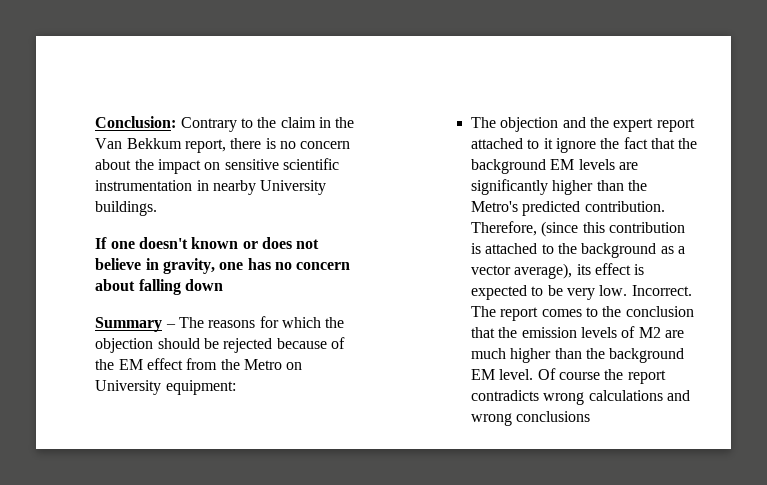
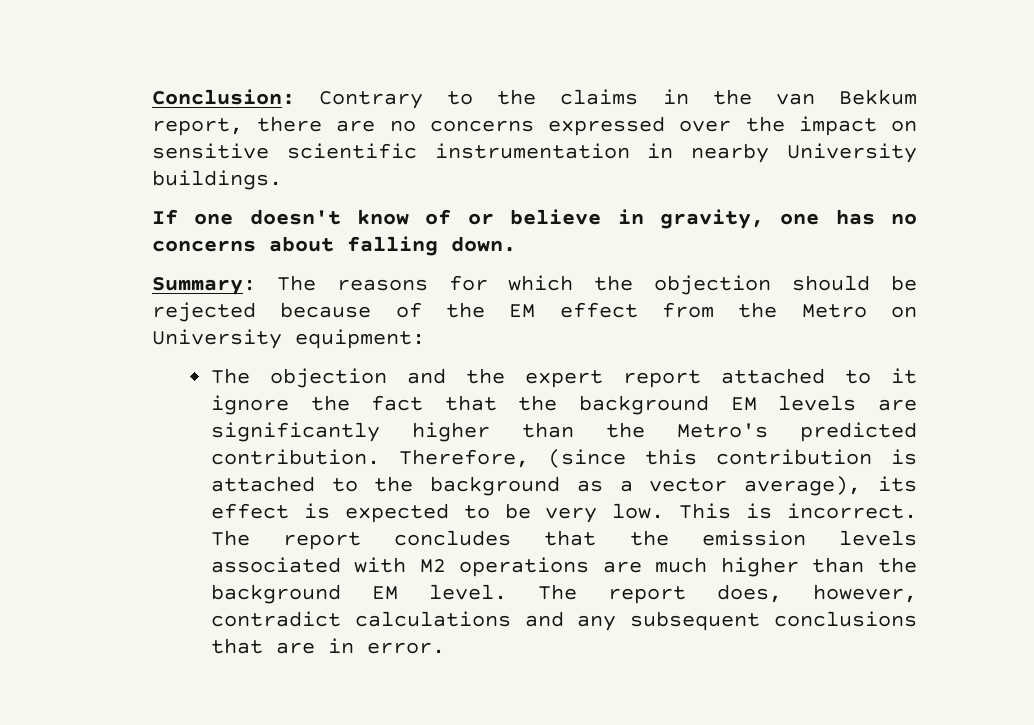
- Conclusion: Contrary to the claim in the Van Bekkum report, there is no concern about the impact on sensitive scientific instrumentation in nearby University buildings.
+ Conclusion: Contrary to the claims in the van Bekkum report, there are no concerns expressed over the impact on sensitive scientific instrumentation in nearby University buildings.
- If one doesn't known or does not believe in gravity, one has no concern about falling down
- Summary – The reasons for which the objection should be rejected because of the EM effect from the Metro on University equipment:
+ If one doesn't know of or believe in gravity, one has no concerns about falling down.
+ Summary: The reasons for which the objection should be rejected because of the EM effect from the Metro on University equipment:
- Incorrect. The report comes to the conclusion that the emission levels of M2 are much higher than the background EM level.
+ This is incorrect. The report concludes that the emission levels associated with M2 operations are much higher than the background EM level.
- Of course the report contradicts wrong calculations and wrong conclusions
+ The report does, however, contradict calculations and any subsequent conclusions that are in error.

